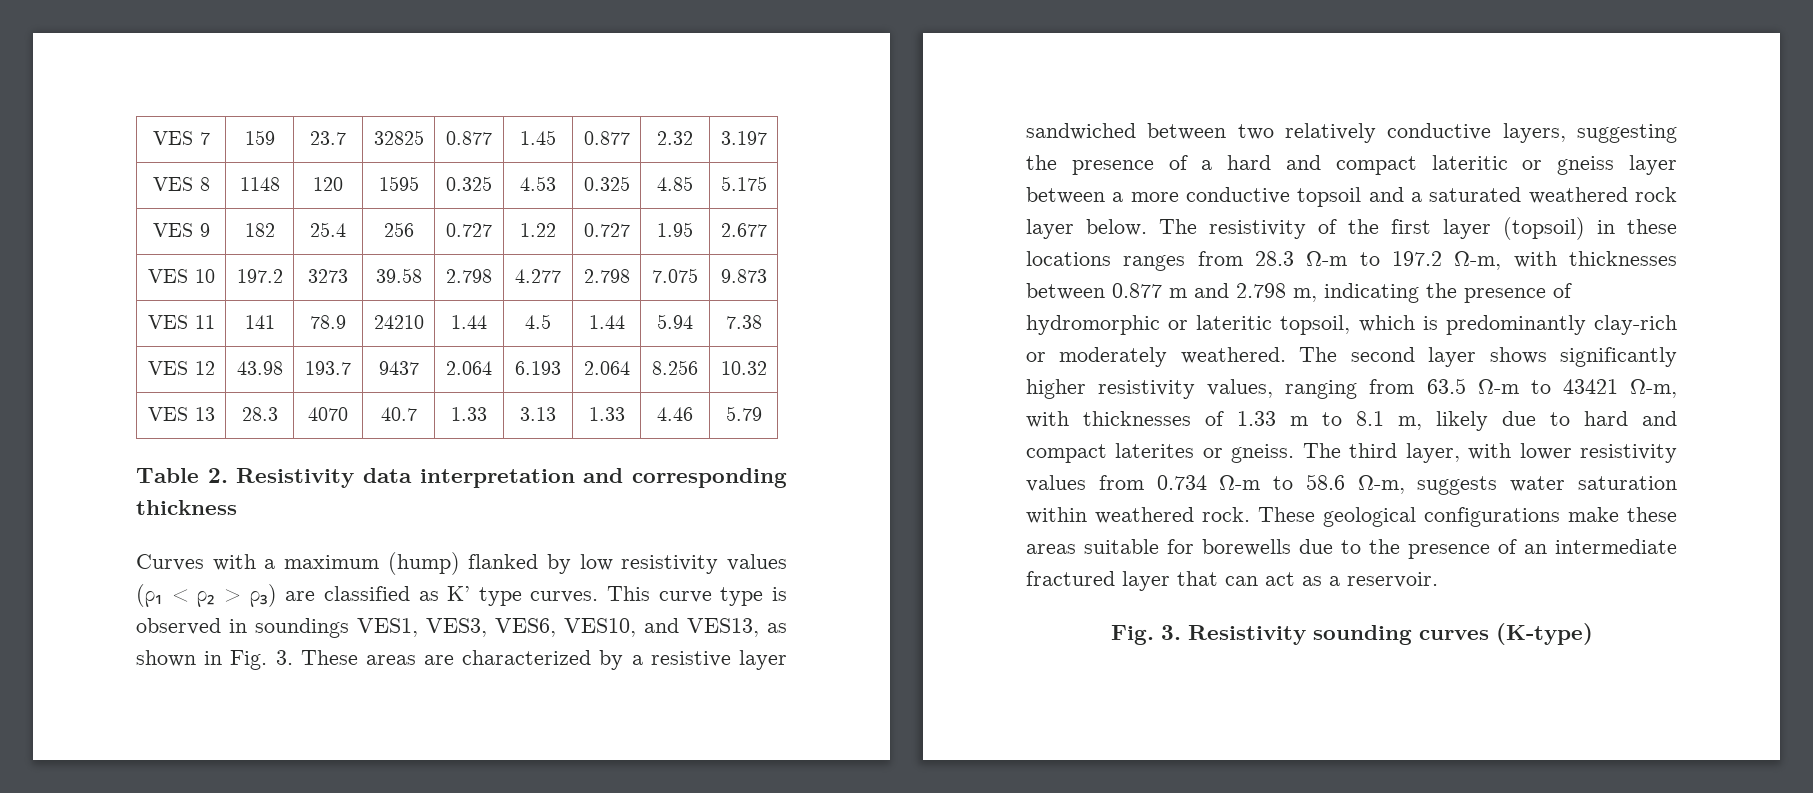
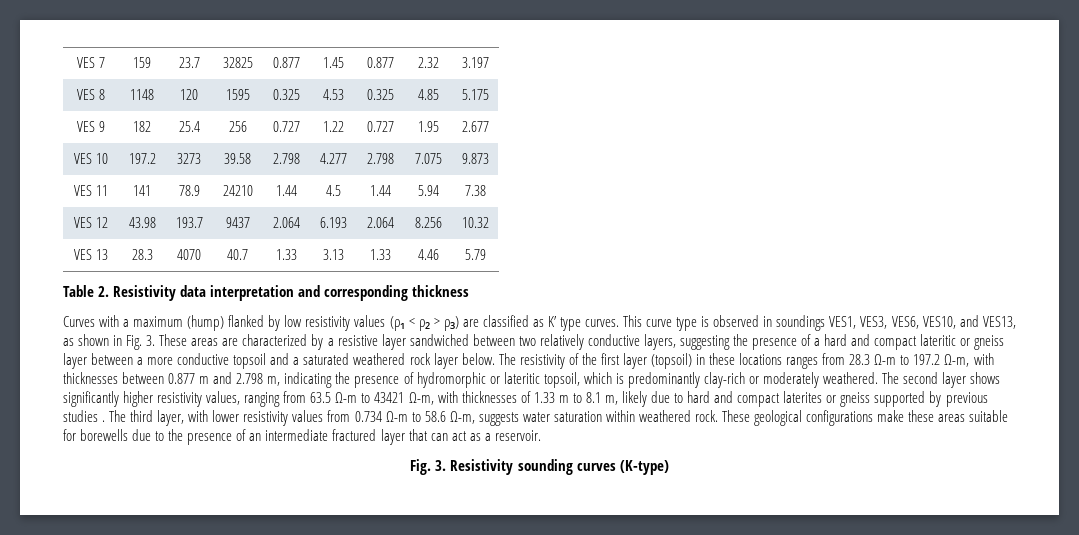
- The second layer shows significantly higher resistivity values, ranging from 63.5 Ω-m to 43421 Ω-m, with thicknesses of 1.33 m to 8.1 m, likely due to hard and compact laterites or gneiss.
+ The second layer shows significantly higher resistivity values, ranging from 63.5 Ω-m to 43421 Ω-m, with thicknesses of 1.33 m to 8.1 m, likely due to hard and compact laterites or gneiss supported by previous studies .

